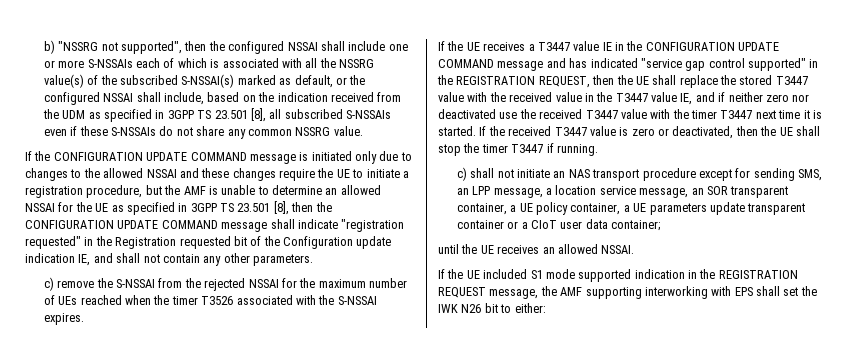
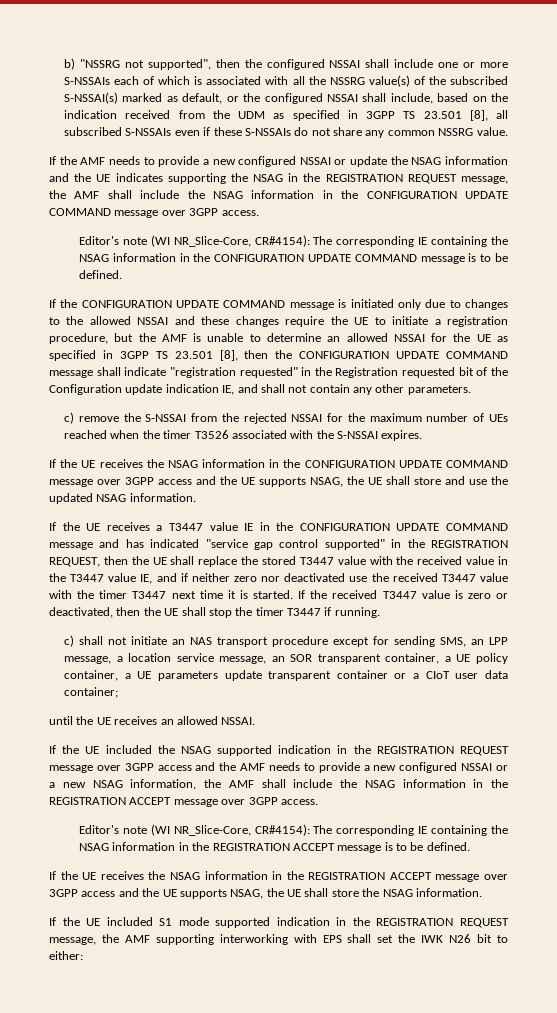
+ If the AMF needs to provide a new configured NSSAI or update the NSAG information and the UE indicates supporting the NSAG in the REGISTRATION REQUEST message, the AMF shall include the NSAG information in the CONFIGURATION UPDATE COMMAND message over 3GPP access.
+ Editor's note (WI NR_Slice-Core, CR#4154): The corresponding IE containing the NSAG information in the CONFIGURATION UPDATE COMMAND message is to be defined.
+ If the UE receives the NSAG information in the CONFIGURATION UPDATE COMMAND message over 3GPP access and the UE supports NSAG, the UE shall store and use the updated NSAG information.
+ If the UE included the NSAG supported indication in the REGISTRATION REQUEST message over 3GPP access and the AMF needs to provide a new configured NSSAI or a new NSAG information, the AMF shall include the NSAG information in the REGISTRATION ACCEPT message over 3GPP access.
+ Editor's note (WI NR_Slice-Core, CR#4154): The corresponding IE containing the NSAG information in the REGISTRATION ACCEPT message is to be defined.
+ If the UE receives the NSAG information in the REGISTRATION ACCEPT message over 3GPP access and the UE supports NSAG, the UE shall store the NSAG information.

